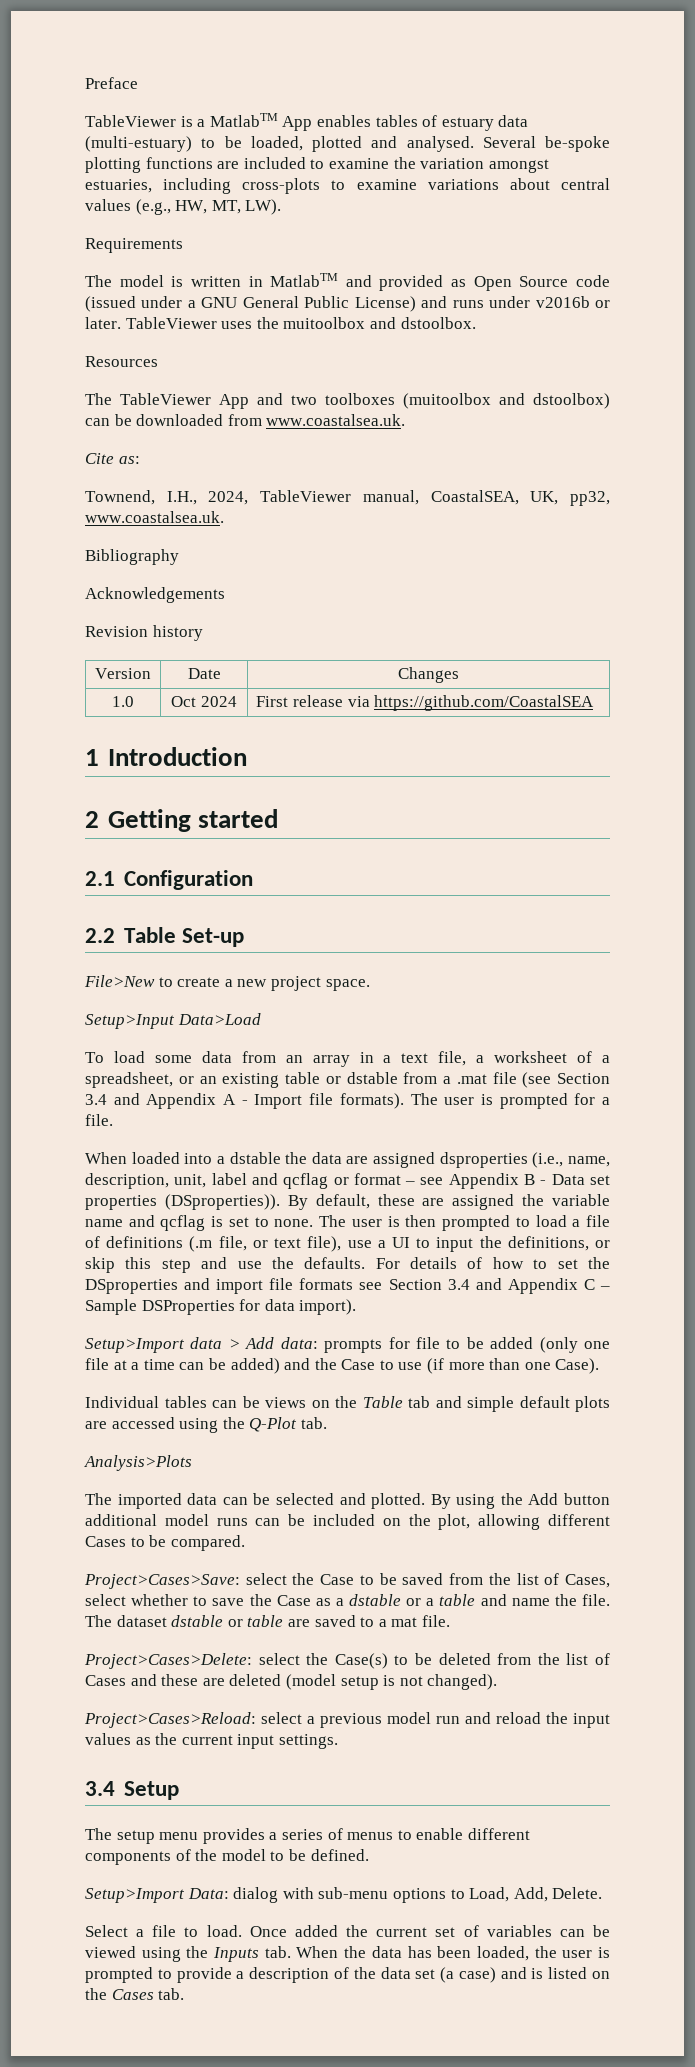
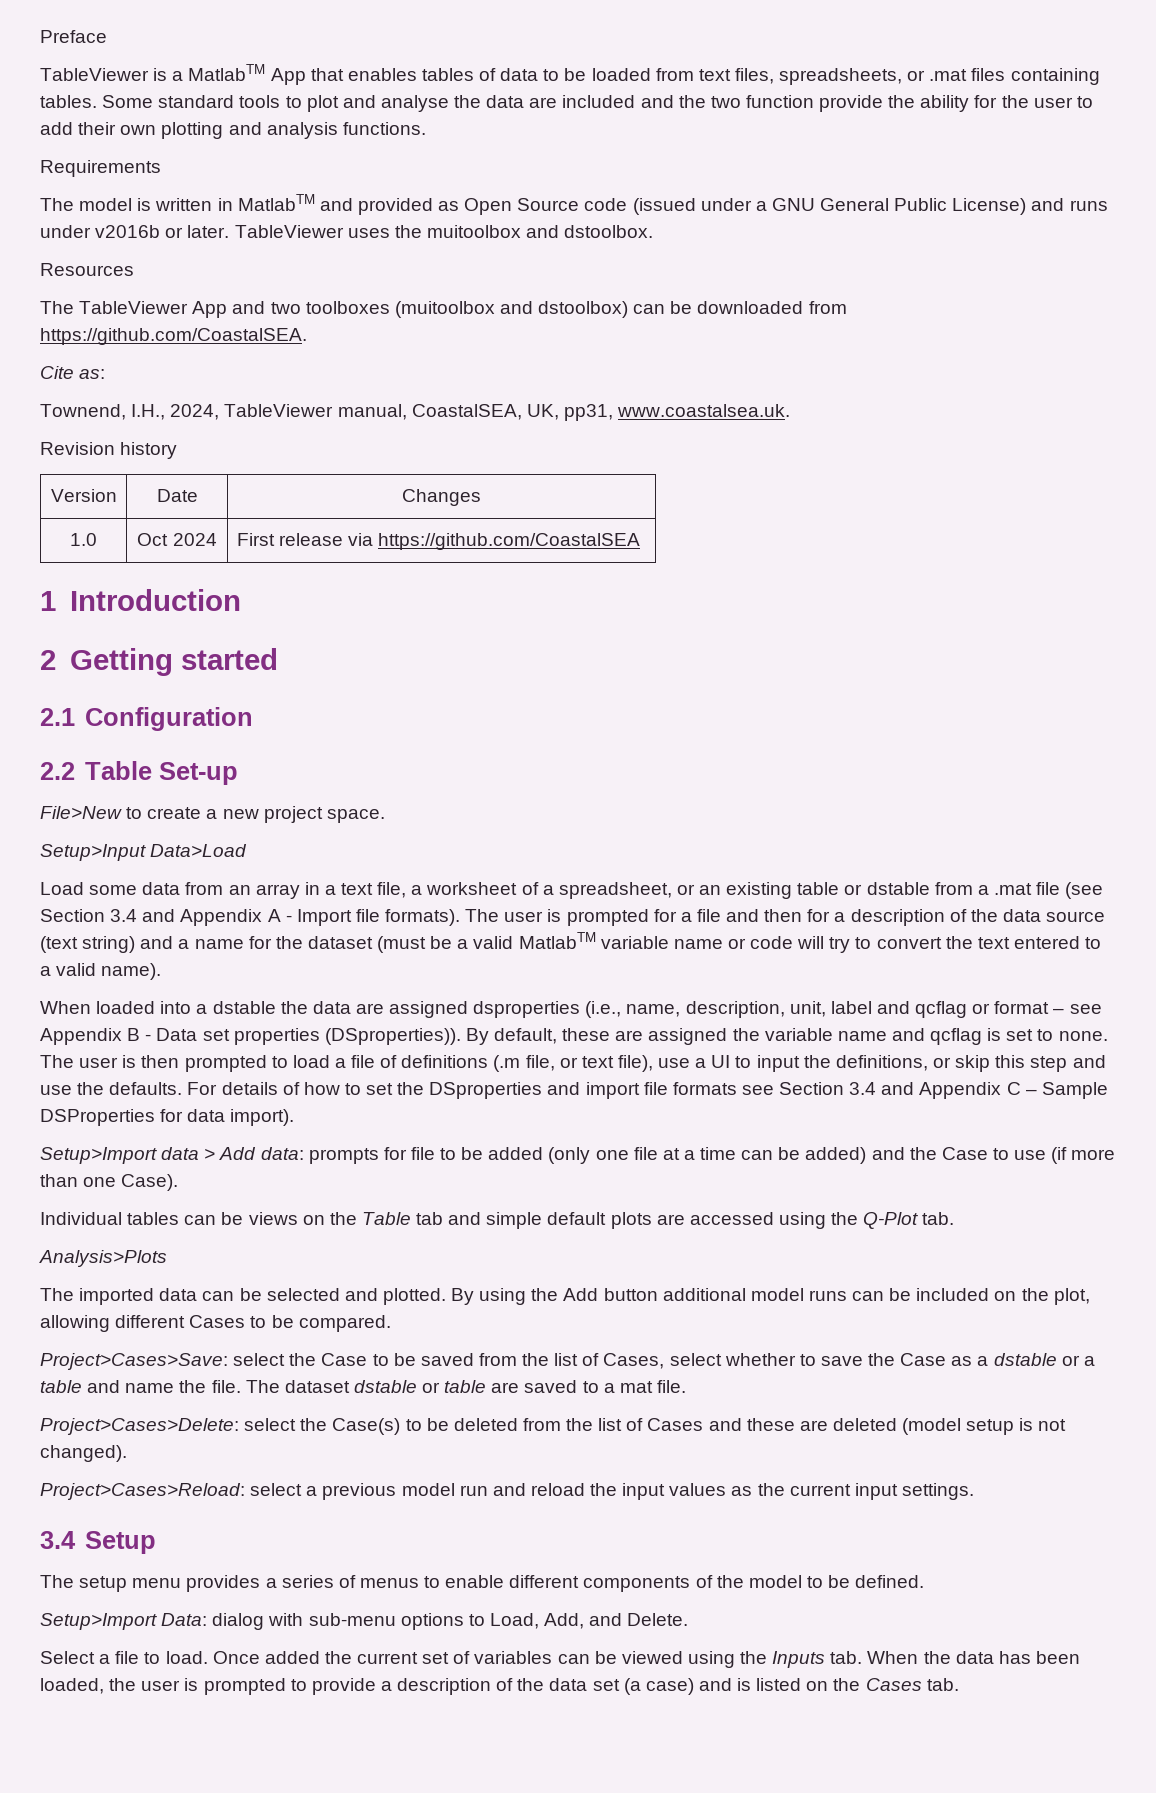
- TableViewer is a MatlabTM App enables tables of estuary data (multi-estuary) to be loaded, plotted and analysed. Several be-spoke plotting functions are included to examine the variation amongst estuaries, including cross-plots to examine variations about central values (e.g., HW, MT, LW).
+ TableViewer is a MatlabTM App that enables tables of data to be loaded from text files, spreadsheets, or .mat files containing tables. Some standard tools to plot and analyse the data are included and the two function provide the ability for the user to add their own plotting and analysis functions.
- The TableViewer App and two toolboxes (muitoolbox and dstoolbox) can be downloaded from www.coastalsea.uk.
+ The TableViewer App and two toolboxes (muitoolbox and dstoolbox) can be downloaded from https://github.com/CoastalSEA.
- Townend, I.H., 2024, TableViewer manual, CoastalSEA, UK, pp32, www.coastalsea.uk.
- Bibliography
- Acknowledgements
+ Townend, I.H., 2024, TableViewer manual, CoastalSEA, UK, pp31, www.coastalsea.uk.
- To load some data from an array in a text file, a worksheet of a spreadsheet, or an existing table or dstable from a .mat file (see Section 3.4 and Appendix A - Import file formats).
+ Load some data from an array in a text file, a worksheet of a spreadsheet, or an existing table or dstable from a .mat file (see Section 3.4 and Appendix A - Import file formats).
- The user is prompted for a file.
+ The user is prompted for a file and then for a description of the data source (text string) and a name for the dataset (must be a valid MatlabTM variable name or code will try to convert the text entered to a valid name).
- Setup>Import Data: dialog with sub-menu options to Load, Add, Delete.
+ Setup>Import Data: dialog with sub-menu options to Load, Add, and Delete.

